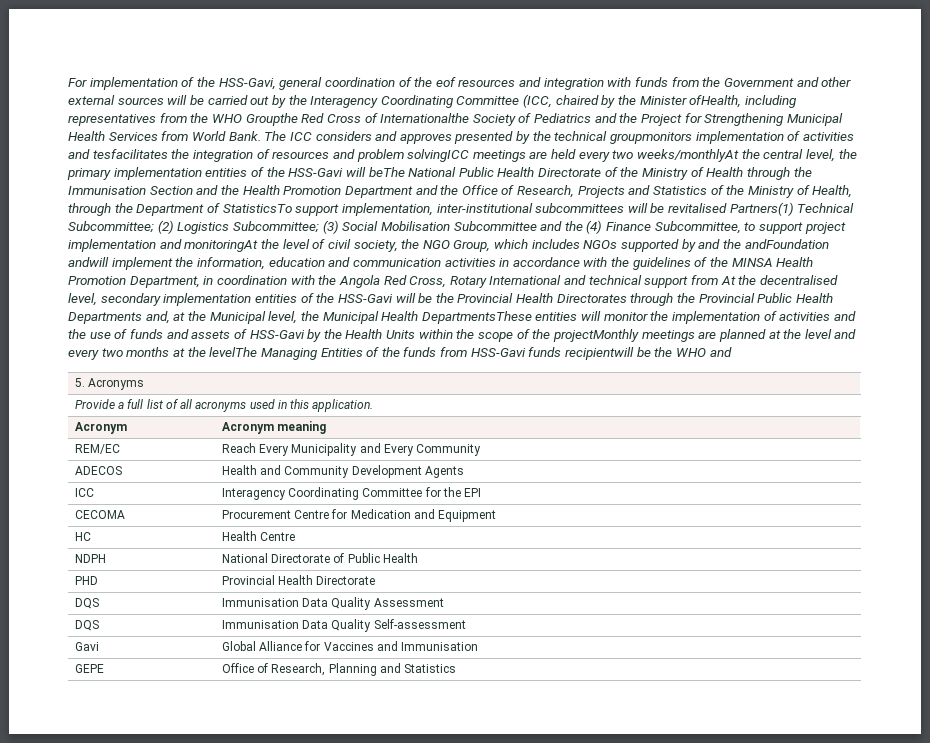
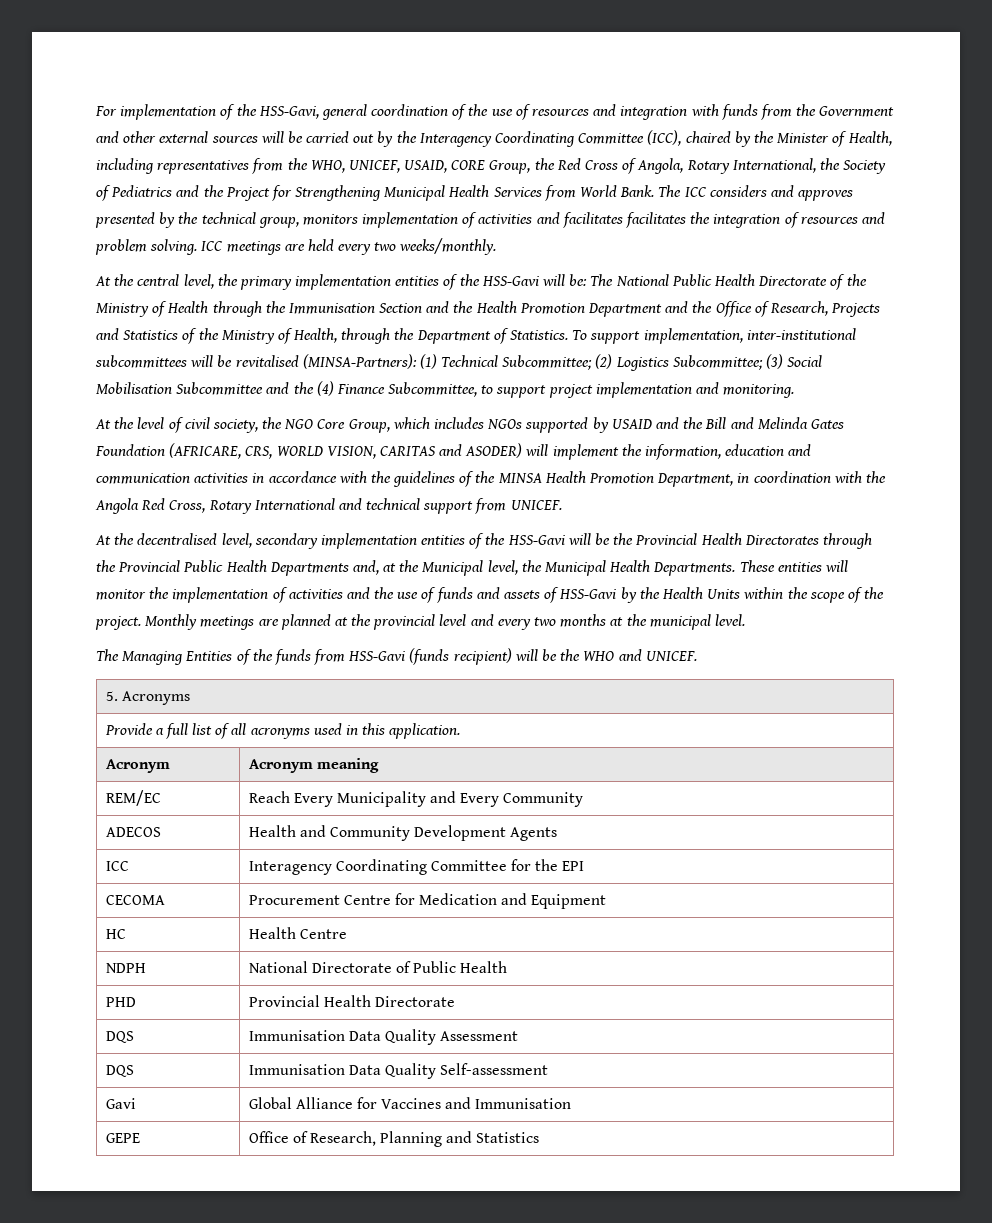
- For implementation of the HSS-Gavi, general coordination of the eof resources and integration with funds from the Government and other external sources will be carried out by the Interagency Coordinating Committee (ICC, chaired by the Minister ofHealth, including representatives from the WHO Groupthe Red Cross of Internationalthe Society of Pediatrics and the Project for Strengthening Municipal Health Services from World Bank.
+ For implementation of the HSS-Gavi, general coordination of the use of resources and integration with funds from the Government and other external sources will be carried out by the Interagency Coordinating Committee (ICC), chaired by the Minister of Health, including representatives from the WHO, UNICEF, USAID, CORE Group, the Red Cross of Angola, Rotary International, the Society of Pediatrics and the Project for Strengthening Municipal Health Services from World Bank.
- The ICC considers and approves presented by the technical groupmonitors implementation of activities and tesfacilitates the integration of resources and problem solvingICC meetings are held every two weeks/monthlyAt the central level, the primary implementation entities of the HSS-Gavi will beThe National Public Health Directorate of the Ministry of Health through the Immunisation Section and the Health Promotion Department and the Office of Research, Projects and Statistics of the Ministry of Health, through the Department of StatisticsTo support implementation, inter-institutional subcommittees will be revitalised Partners(1) Technical Subcommittee;
+ The ICC considers and approves presented by the technical group, monitors implementation of activities and facilitates facilitates the integration of resources and problem solving. ICC meetings are held every two weeks/monthly.
+ At the central level, the primary implementation entities of the HSS-Gavi will be: The National Public Health Directorate of the Ministry of Health through the Immunisation Section and the Health Promotion Department and the Office of Research, Projects and Statistics of the Ministry of Health, through the Department of Statistics. To support implementation, inter-institutional subcommittees will be revitalised (MINSA-Partners): (1) Technical Subcommittee;
- (3) Social Mobilisation Subcommittee and the (4) Finance Subcommittee, to support project implementation and monitoringAt the level of civil society, the NGO Group, which includes NGOs supported by and the andFoundation andwill implement the information, education and communication activities in accordance with the guidelines of the MINSA Health Promotion Department, in coordination with the Angola Red Cross, Rotary International and technical support from At the decentralised level, secondary implementation entities of the HSS-Gavi will be the Provincial Health Directorates through the Provincial Public Health Departments and, at the Municipal level, the Municipal Health DepartmentsThese entities will monitor the implementation of activities and the use of funds and assets of HSS-Gavi by the Health Units within the scope of the projectMonthly meetings are planned at the level and every two months at the levelThe Managing Entities of the funds from HSS-Gavi funds recipientwill be the WHO and
+ (3) Social Mobilisation Subcommittee and the (4) Finance Subcommittee, to support project implementation and monitoring.
+ At the level of civil society, the NGO Core Group, which includes NGOs supported by USAID and the Bill and Melinda Gates Foundation (AFRICARE, CRS, WORLD VISION, CARITAS and ASODER) will implement the information, education and communication activities in accordance with the guidelines of the MINSA Health Promotion Department, in coordination with the Angola Red Cross, Rotary International and technical support from UNICEF.
+ At the decentralised level, secondary implementation entities of the HSS-Gavi will be the Provincial Health Directorates through the Provincial Public Health Departments and, at the Municipal level, the Municipal Health Departments. These entities will monitor the implementation of activities and the use of funds and assets of HSS-Gavi by the Health Units within the scope of the project. Monthly meetings are planned at the provincial level and every two months at the municipal level.
+ The Managing Entities of the funds from HSS-Gavi (funds recipient) will be the WHO and UNICEF.

